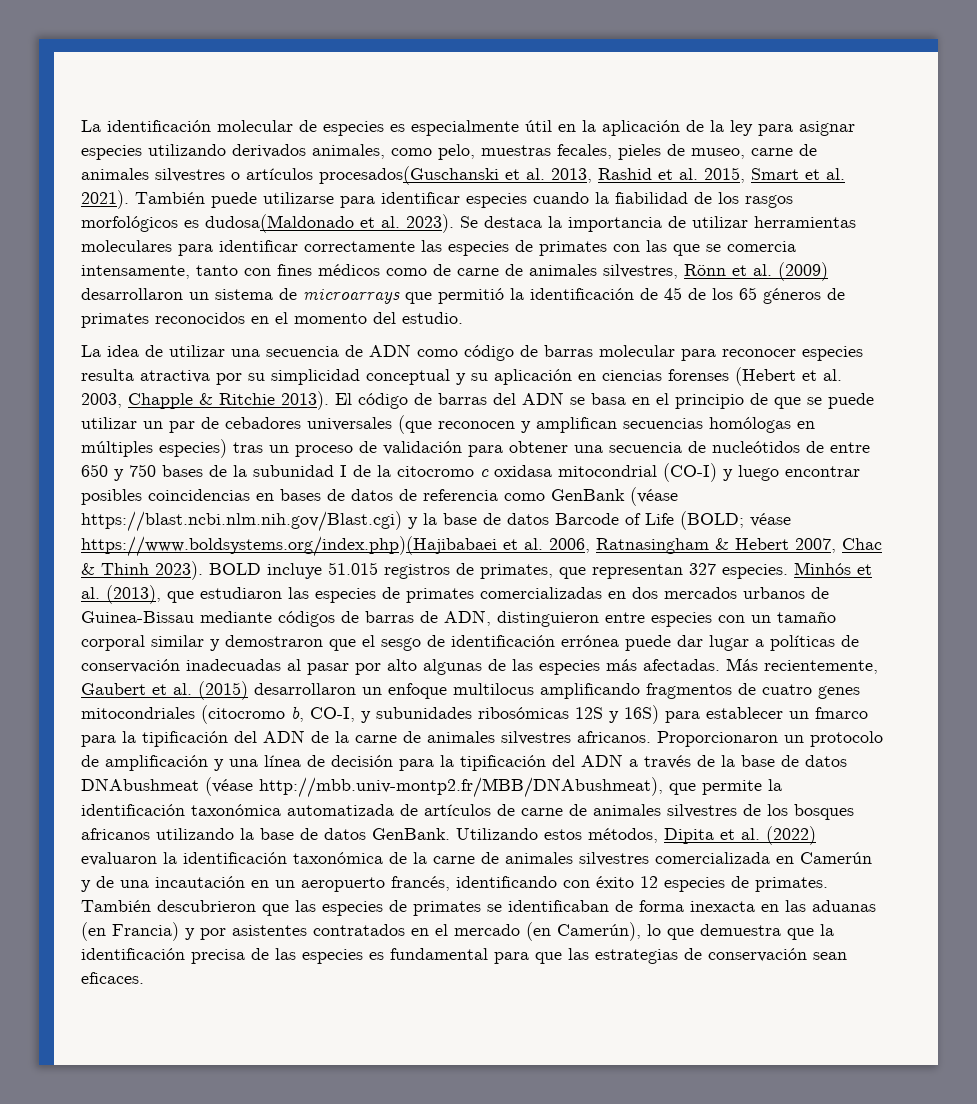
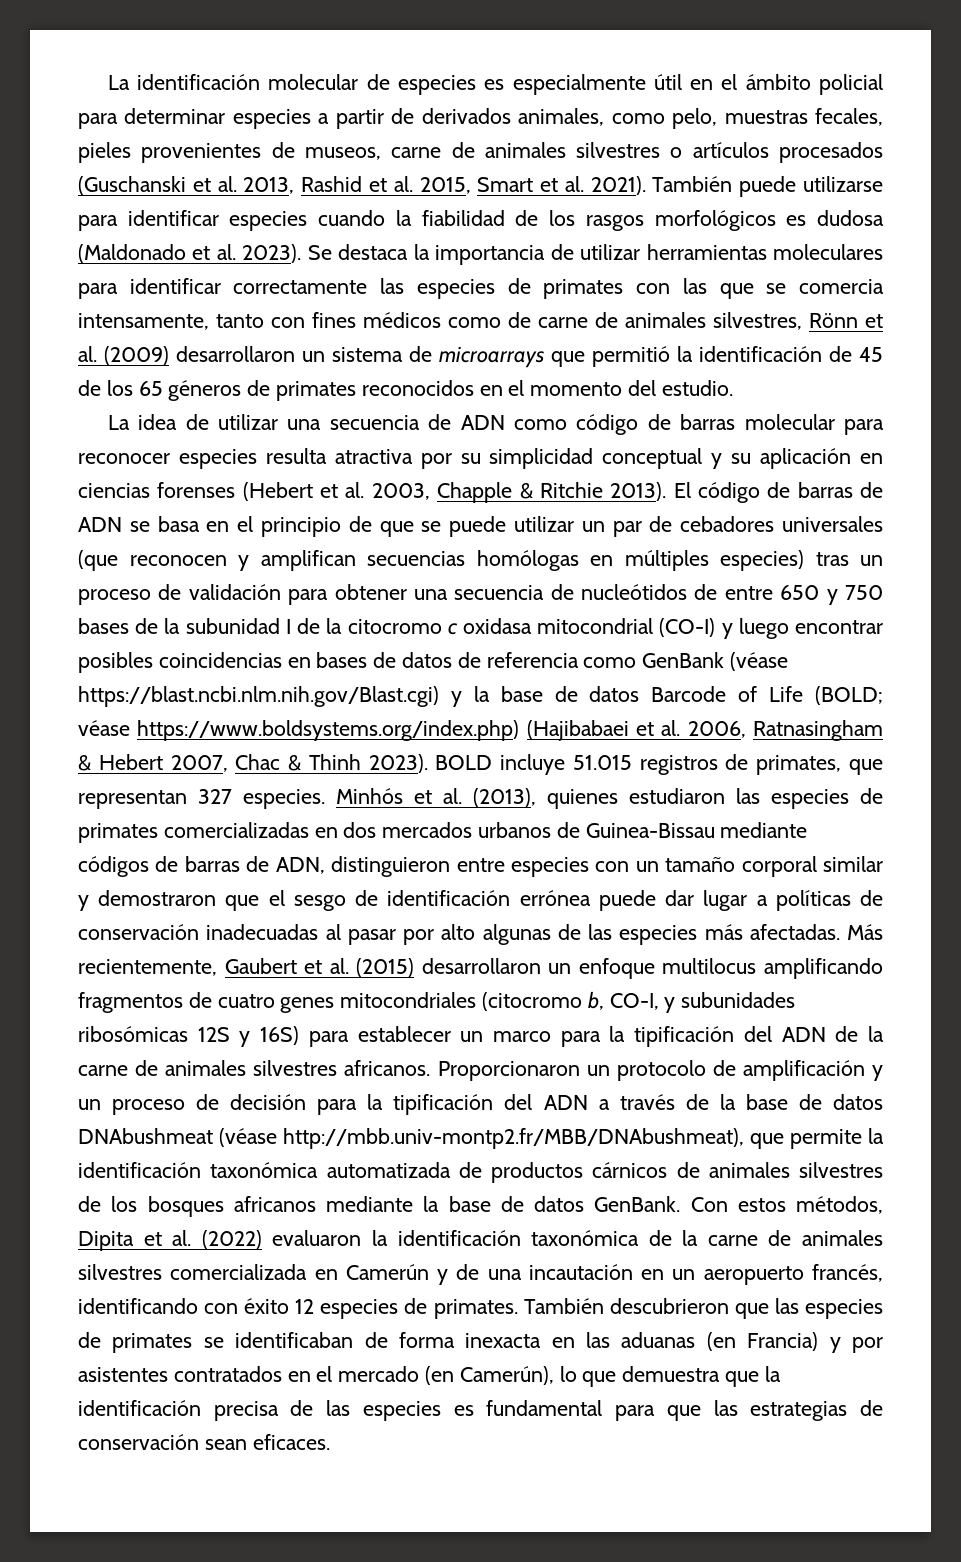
- La identificación molecular de especies es especialmente útil en la aplicación de la ley para asignar especies utilizando derivados animales, como pelo, muestras fecales, pieles de museo, carne de animales silvestres o artículos procesados(Guschanski et al. 2013, Rashid et al. 2015, Smart et al. 2021).
+ La identificación molecular de especies es especialmente útil en el ámbito policial para determinar especies a partir de derivados animales, como pelo, muestras fecales, pieles provenientes de museos, carne de animales silvestres o artículos procesados (Guschanski et al. 2013, Rashid et al. 2015, Smart et al. 2021).
- También puede utilizarse para identificar especies cuando la fiabilidad de los rasgos morfológicos es dudosa(Maldonado et al. 2023).
+ También puede utilizarse para identificar especies cuando la fiabilidad de los rasgos morfológicos es dudosa (Maldonado et al. 2023).
- El código de barras del ADN se basa en el principio de que se puede utilizar un par de cebadores universales (que reconocen y amplifican secuencias homólogas en múltiples especies) tras un proceso de validación para obtener una secuencia de nucleótidos de entre 650 y 750 bases de la subunidad I de la citocromo c oxidasa mitocondrial (CO-I) y luego encontrar posibles coincidencias en bases de datos de referencia como GenBank (véase https://blast.ncbi.nlm.nih.gov/Blast.cgi) y la base de datos Barcode of Life (BOLD;
+ El código de barras de ADN se basa en el principio de que se puede utilizar un par de cebadores universales (que reconocen y amplifican secuencias homólogas en múltiples especies) tras un proceso de validación para obtener una secuencia de nucleótidos de entre 650 y 750 bases de la subunidad I de la citocromo c oxidasa mitocondrial (CO-I) y luego encontrar posibles coincidencias en bases de datos de referencia como GenBank (véase https://blast.ncbi.nlm.nih.gov/Blast.cgi) y la base de datos Barcode of Life (BOLD;
- véase https://www.boldsystems.org/index.php)(Hajibabaei et al. 2006, Ratnasingham & Hebert 2007, Chac & Thinh 2023).
+ véase https://www.boldsystems.org/index.php) (Hajibabaei et al. 2006, Ratnasingham & Hebert 2007, Chac & Thinh 2023).
- Minhós et al. (2013), que estudiaron las especies de primates comercializadas en dos mercados urbanos de Guinea-Bissau mediante códigos de barras de ADN, distinguieron entre especies con un tamaño corporal similar y demostraron que el sesgo de identificación errónea puede dar lugar a políticas de conservación inadecuadas al pasar por alto algunas de las especies más afectadas.
+ Minhós et al. (2013), quienes estudiaron las especies de primates comercializadas en dos mercados urbanos de Guinea-Bissau mediante códigos de barras de ADN, distinguieron entre especies con un tamaño corporal similar y demostraron que el sesgo de identificación errónea puede dar lugar a políticas de conservación inadecuadas al pasar por alto algunas de las especies más afectadas.
- Más recientemente, Gaubert et al. (2015) desarrollaron un enfoque multilocus amplificando fragmentos de cuatro genes mitocondriales (citocromo b, CO-I, y subunidades ribosómicas 12S y 16S) para establecer un fmarco para la tipificación del ADN de la carne de animales silvestres africanos.
+ Más recientemente, Gaubert et al. (2015) desarrollaron un enfoque multilocus amplificando fragmentos de cuatro genes mitocondriales (citocromo b, CO-I, y subunidades ribosómicas 12S y 16S) para establecer un marco para la tipificación del ADN de la carne de animales silvestres africanos.
- Proporcionaron un protocolo de amplificación y una línea de decisión para la tipificación del ADN a través de la base de datos DNAbushmeat (véase http://mbb.univ-montp2.fr/MBB/DNAbushmeat), que permite la identificación taxonómica automatizada de artículos de carne de animales silvestres de los bosques africanos utilizando la base de datos GenBank.
+ Proporcionaron un protocolo de amplificación y un proceso de decisión para la tipificación del ADN a través de la base de datos DNAbushmeat (véase http://mbb.univ-montp2.fr/MBB/DNAbushmeat), que permite la identificación taxonómica automatizada de productos cárnicos de animales silvestres de los bosques africanos mediante la base de datos GenBank.
- Utilizando estos métodos, Dipita et al. (2022) evaluaron la identificación taxonómica de la carne de animales silvestres comercializada en Camerún y de una incautación en un aeropuerto francés, identificando con éxito 12 especies de primates.
+ Con estos métodos, Dipita et al. (2022) evaluaron la identificación taxonómica de la carne de animales silvestres comercializada en Camerún y de una incautación en un aeropuerto francés, identificando con éxito 12 especies de primates.

